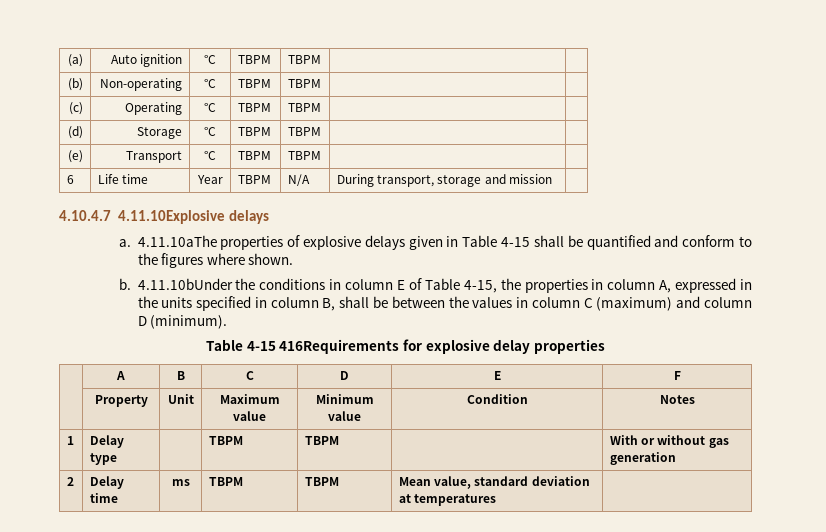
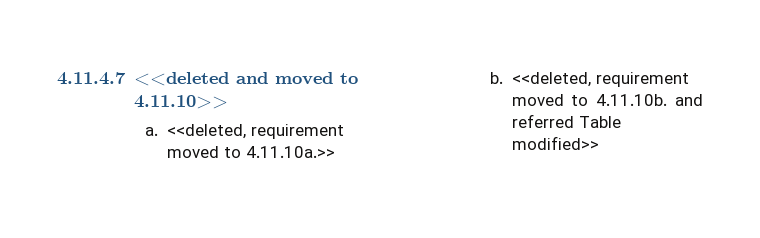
- (a) | Auto ignition | °C | TBPM | TBPM | |
- (b) | Non-operating | °C | TBPM | TBPM | |
- (c) | Operating | °C | TBPM | TBPM | |
- (d) | Storage | °C | TBPM | TBPM | |
- (e) | Transport | °C | TBPM | TBPM | |
- 6 | Life time | Year | TBPM | N/A | During transport, storage and mission |
- 4.10.4.7 4.11.10Explosive delays
- a. 4.11.10aThe properties of explosive delays given in Table 4-15 shall be quantified and conform to the figures where shown.
- b. 4.11.10bUnder the conditions in column E of Table 4-15, the properties in column A, expressed in the units specified in column B, shall be between the values in column C (maximum) and column D (minimum).
- Table 4-15 416Requirements for explosive delay properties
- | A | B | C | D | E | F
- | Property | Unit | Maximum value | Minimum value | Condition | Notes
- 1 | Delay type | | TBPM | TBPM | | With or without gas generation
- 2 | Delay time | ms | TBPM | TBPM | Mean value, standard deviation at temperatures |
+ 4.11.4.7 <<deleted and moved to 4.11.10>>
+ a. <<deleted, requirement moved to 4.11.10a.>>
+ b. <<deleted, requirement moved to 4.11.10b. and referred Table modified>>

